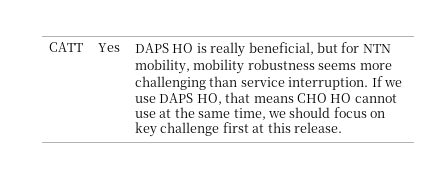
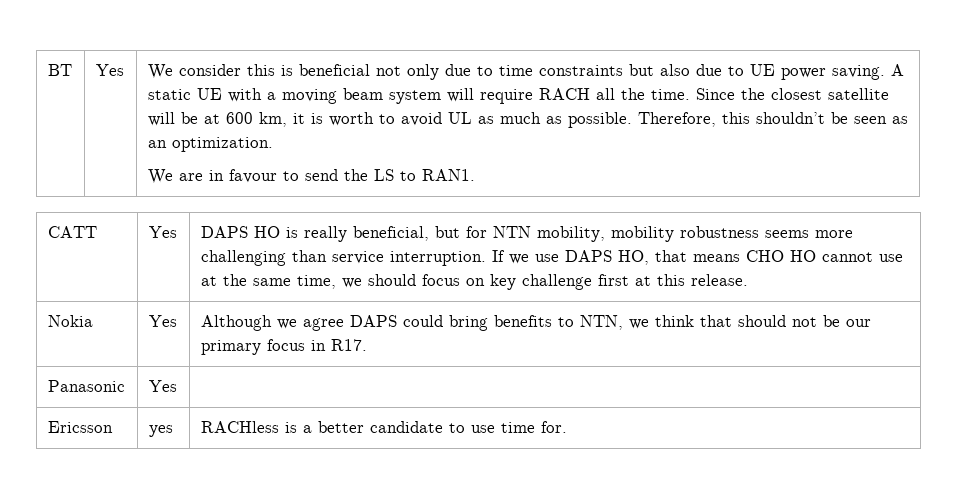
+ BT | Yes | We consider this is beneficial not only due to time constraints but also due to UE power saving. A static UE with a moving beam system will require RACH all the time. Since the closest satellite will be at 600 km, it is worth to avoid UL as much as possible. Therefore, this shouldn’t be seen as an optimization.
+ We are in favour to send the LS to RAN1.
+ Nokia | Yes | Although we agree DAPS could bring benefits to NTN, we think that should not be our primary focus in R17.
+ Panasonic | Yes |
+ Ericsson | yes | RACHless is a better candidate to use time for.

